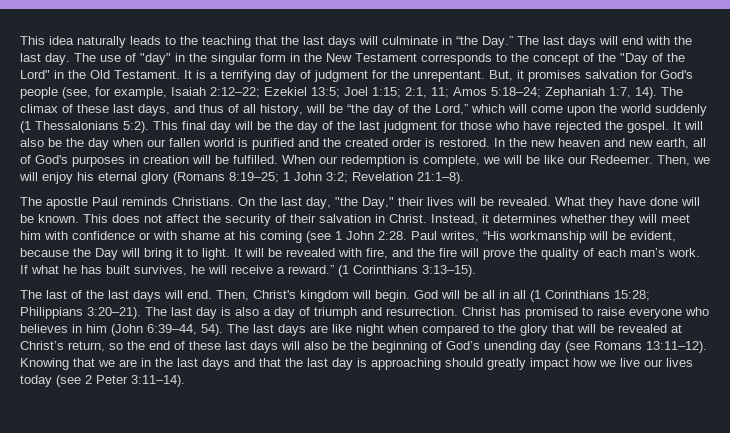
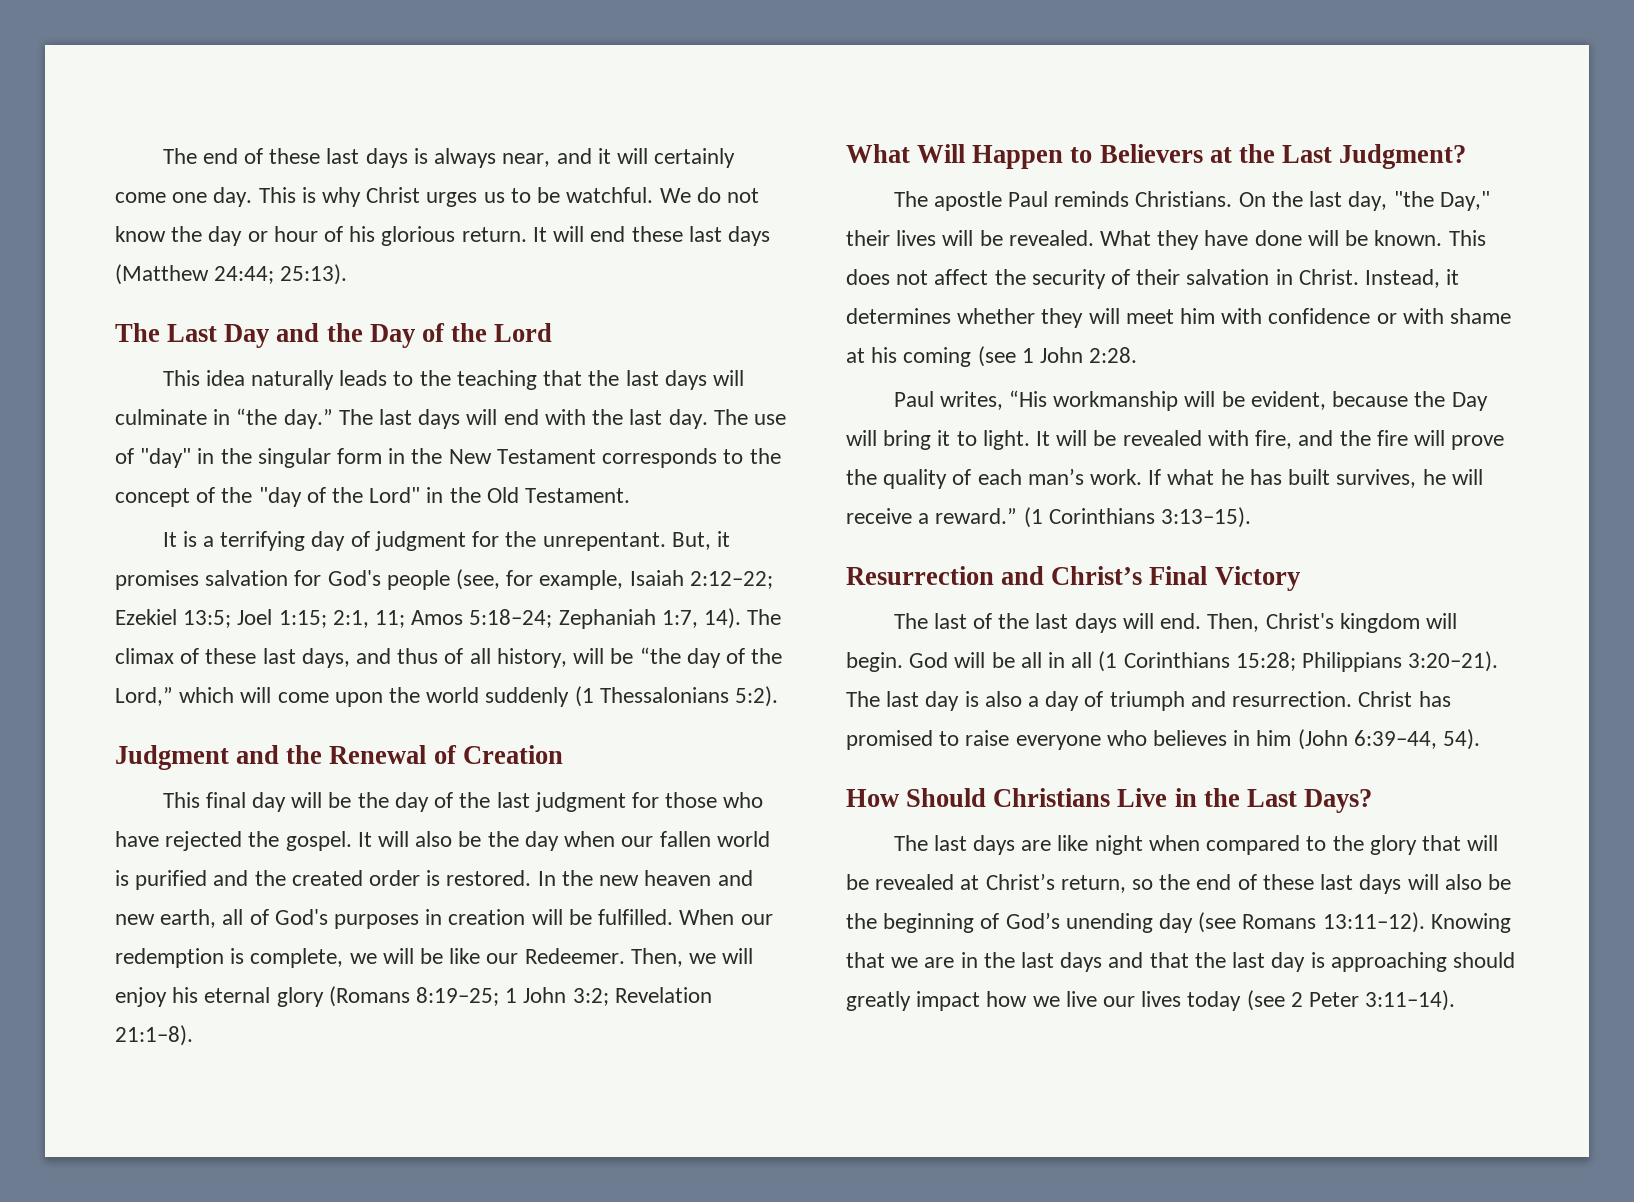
+ The end of these last days is always near, and it will certainly come one day. This is why Christ urges us to be watchful. We do not know the day or hour of his glorious return. It will end these last days (Matthew 24:44; 25:13).
+ The Last Day and the Day of the Lord
- This idea naturally leads to the teaching that the last days will culminate in “the Day.” The last days will end with the last day.
+ This idea naturally leads to the teaching that the last days will culminate in “the day.” The last days will end with the last day.
- The use of "day" in the singular form in the New Testament corresponds to the concept of the "Day of the Lord" in the Old Testament. It is a terrifying day of judgment for the unrepentant.
+ The use of "day" in the singular form in the New Testament corresponds to the concept of the "day of the Lord" in the Old Testament.
+ It is a terrifying day of judgment for the unrepentant.
- The climax of these last days, and thus of all history, will be “the day of the Lord,” which will come upon the world suddenly (1 Thessalonians 5:2). This final day will be the day of the last judgment for those who have rejected the gospel.
+ The climax of these last days, and thus of all history, will be “the day of the Lord,” which will come upon the world suddenly (1 Thessalonians 5:2).
+ Judgment and the Renewal of Creation
+ This final day will be the day of the last judgment for those who have rejected the gospel.
+ What Will Happen to Believers at the Last Judgment?
- Instead, it determines whether they will meet him with confidence or with shame at his coming (see 1 John 2:28. Paul writes, “His workmanship will be evident, because the Day will bring it to light.
+ Instead, it determines whether they will meet him with confidence or with shame at his coming (see 1 John 2:28.
+ Paul writes, “His workmanship will be evident, because the Day will bring it to light.
+ Resurrection and Christ’s Final Victory
- Christ has promised to raise everyone who believes in him (John 6:39–44, 54). The last days are like night when compared to the glory that will be revealed at Christ’s return, so the end of these last days will also be the beginning of God’s unending day (see Romans 13:11–12).
+ Christ has promised to raise everyone who believes in him (John 6:39–44, 54).
+ How Should Christians Live in the Last Days?
+ The last days are like night when compared to the glory that will be revealed at Christ’s return, so the end of these last days will also be the beginning of God’s unending day (see Romans 13:11–12).

